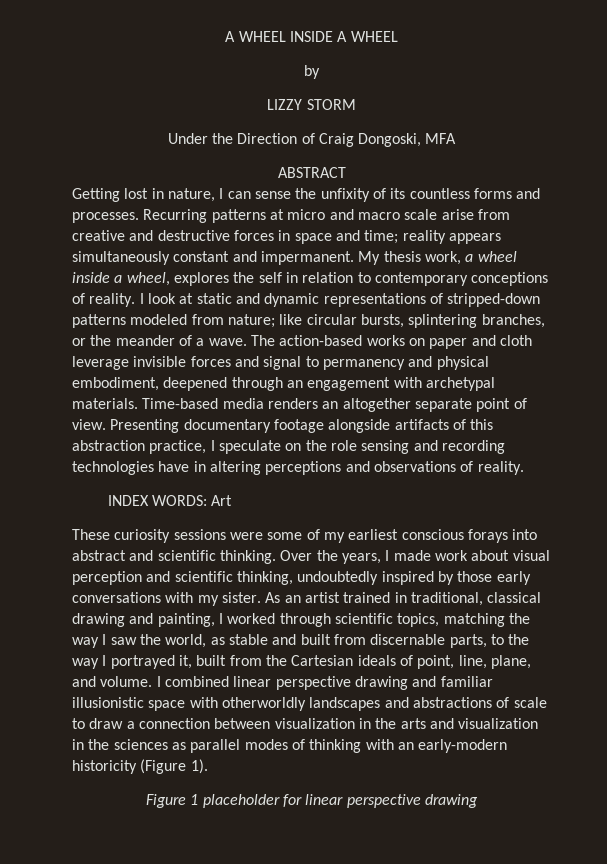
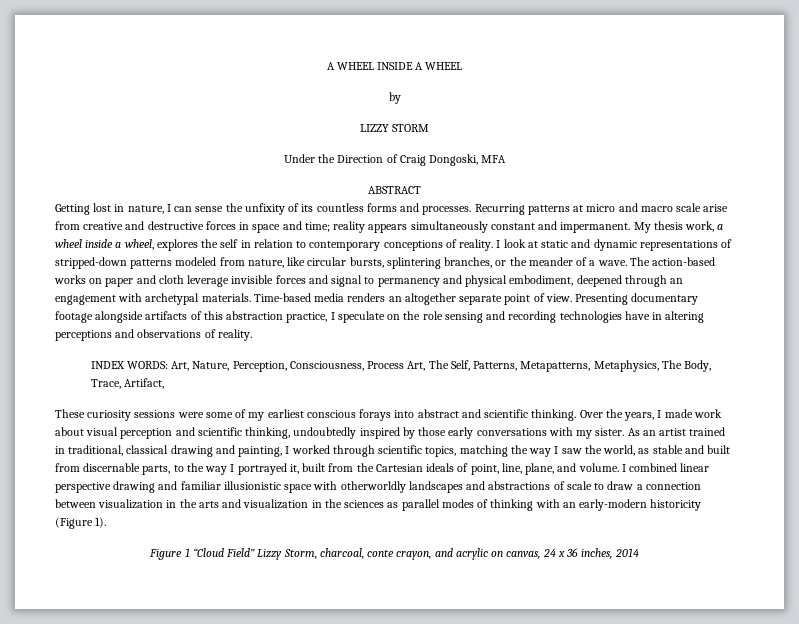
- I look at static and dynamic representations of stripped-down patterns modeled from nature; like circular bursts, splintering branches, or the meander of a wave.
+ I look at static and dynamic representations of stripped-down patterns modeled from nature, like circular bursts, splintering branches, or the meander of a wave.
- INDEX WORDS: Art
+ INDEX WORDS: Art, Nature, Perception, Consciousness, Process Art, The Self, Patterns, Metapatterns, Metaphysics, The Body, Trace, Artifact,
- Figure 1 placeholder for linear perspective drawing
+ Figure 1 “Cloud Field” Lizzy Storm, charcoal, conte crayon, and acrylic on canvas, 24 x 36 inches, 2014

